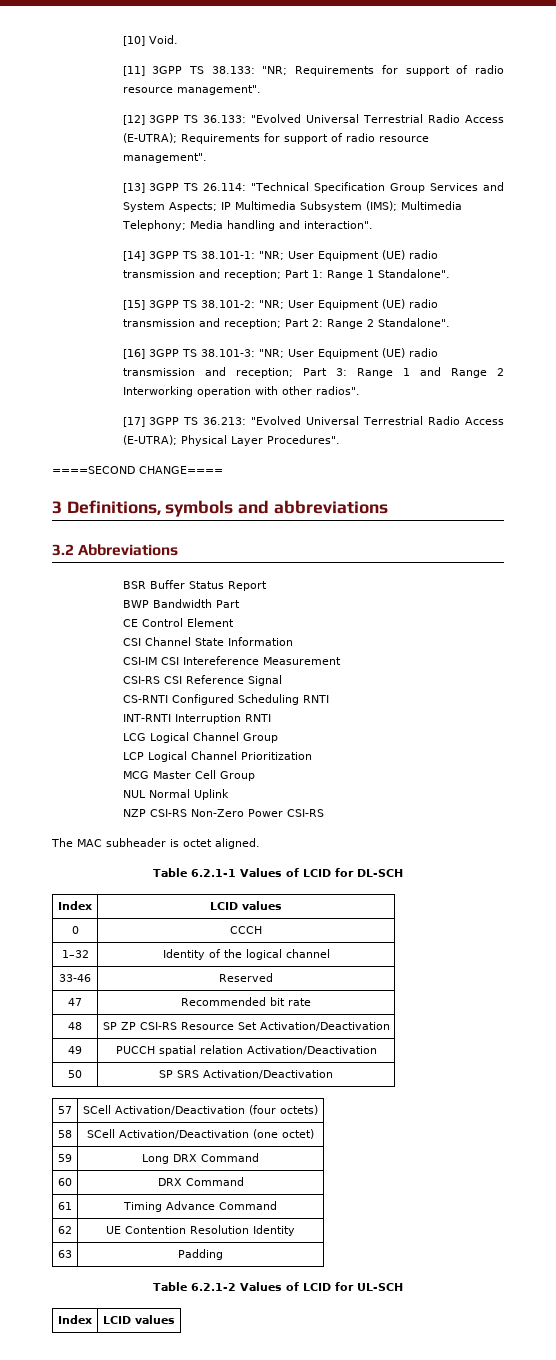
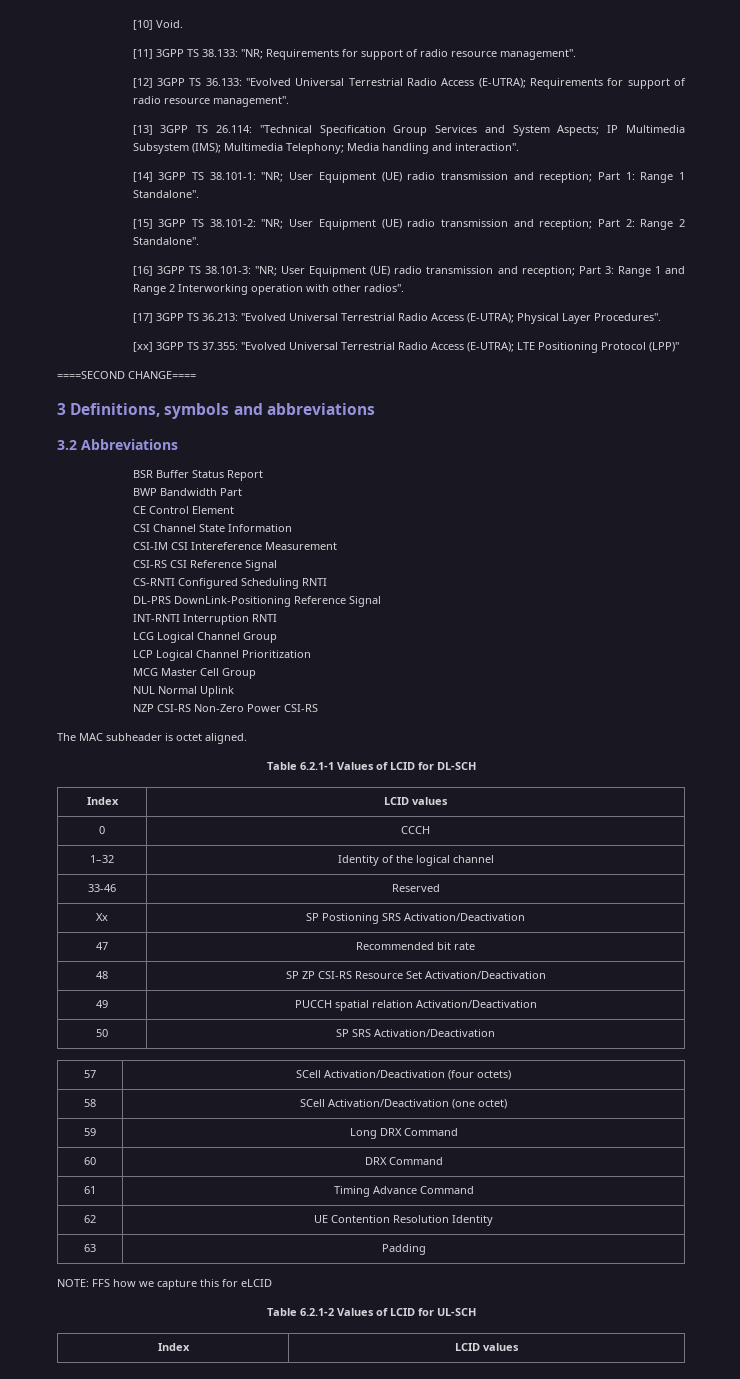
+ [xx] 3GPP TS 37.355: "Evolved Universal Terrestrial Radio Access (E-UTRA); LTE Positioning Protocol (LPP)"
+ DL-PRS DownLink-Positioning Reference Signal
+ Xx | SP Postioning SRS Activation/Deactivation
+ NOTE: FFS how we capture this for eLCID

